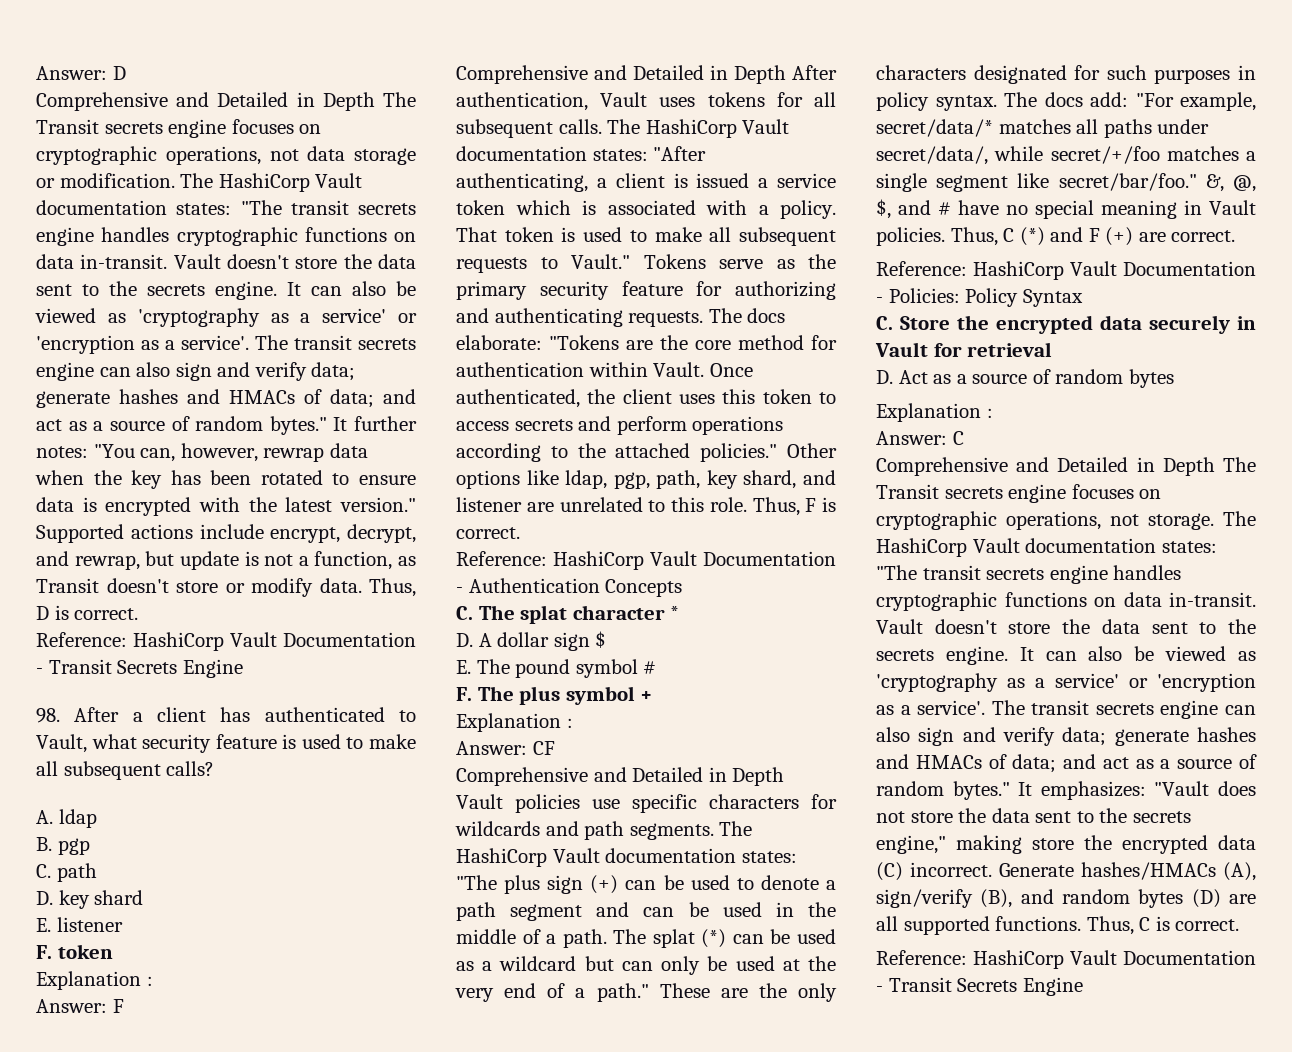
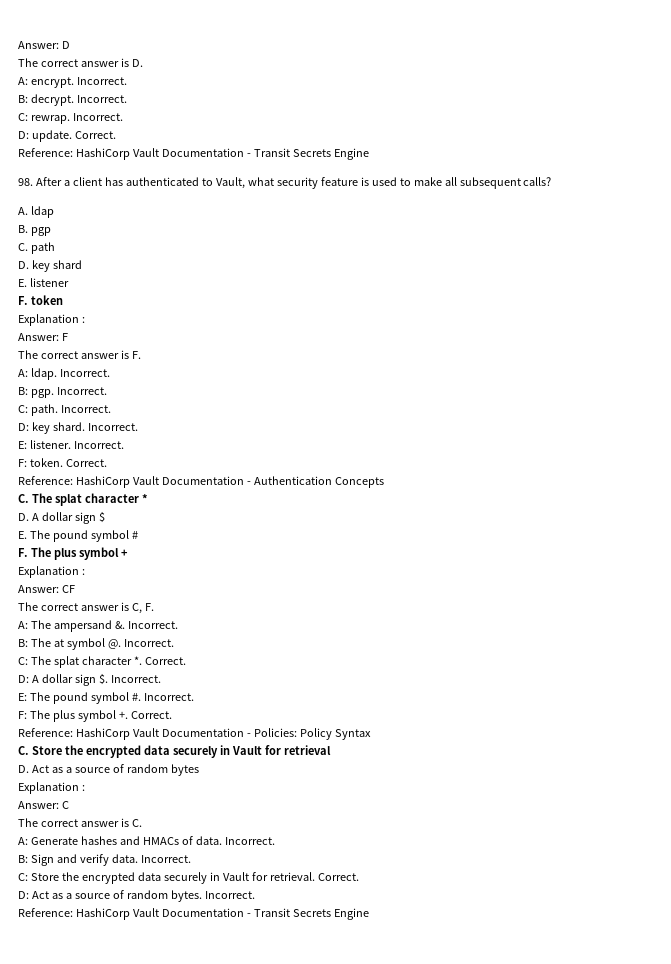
- Comprehensive and Detailed in Depth The Transit secrets engine focuses on cryptographic operations, not data storage or modification. The HashiCorp Vault documentation states: "The transit secrets engine handles cryptographic functions on data in-transit. Vault doesn't store the data sent to the secrets engine. It can also be viewed as 'cryptography as a service' or 'encryption as a service'. The transit secrets engine can also sign and verify data; generate hashes and HMACs of data; and act as a source of random bytes." It further notes: "You can, however, rewrap data when the key has been rotated to ensure data is encrypted with the latest version." Supported actions include encrypt, decrypt, and rewrap, but update is not a function, as Transit doesn't store or modify data. Thus, D is correct.
+ The correct answer is D.
+ A: encrypt. Incorrect.
+ B: decrypt. Incorrect.
+ C: rewrap. Incorrect.
+ D: update. Correct.
- Comprehensive and Detailed in Depth After authentication, Vault uses tokens for all subsequent calls. The HashiCorp Vault documentation states: "After authenticating, a client is issued a service token which is associated with a policy. That token is used to make all subsequent requests to Vault." Tokens serve as the primary security feature for authorizing and authenticating requests. The docs elaborate: "Tokens are the core method for authentication within Vault. Once authenticated, the client uses this token to access secrets and perform operations according to the attached policies." Other options like ldap, pgp, path, key shard, and listener are unrelated to this role. Thus, F is correct.
+ The correct answer is F.
+ A: ldap. Incorrect.
+ B: pgp. Incorrect.
+ C: path. Incorrect.
+ D: key shard. Incorrect.
+ E: listener. Incorrect.
+ F: token. Correct.
- Comprehensive and Detailed in Depth Vault policies use specific characters for wildcards and path segments. The HashiCorp Vault documentation states: "The plus sign (+) can be used to denote a path segment and can be used in the middle of a path. The splat (*) can be used as a wildcard but can only be used at the very end of a path." These are the only characters designated for such purposes in policy syntax. The docs add: "For example, secret/data/* matches all paths under secret/data/, while secret/+/foo matches a single segment like secret/bar/foo." &, @, $, and # have no special meaning in Vault policies. Thus, C (*) and F (+) are correct.
+ The correct answer is C, F.
+ A: The ampersand &. Incorrect.
+ B: The at symbol @. Incorrect.
+ C: The splat character *. Correct.
+ D: A dollar sign $. Incorrect.
+ E: The pound symbol #. Incorrect.
+ F: The plus symbol +. Correct.
- Comprehensive and Detailed in Depth The Transit secrets engine focuses on cryptographic operations, not storage. The HashiCorp Vault documentation states: "The transit secrets engine handles cryptographic functions on data in-transit. Vault doesn't store the data sent to the secrets engine. It can also be viewed as 'cryptography as a service' or 'encryption as a service'. The transit secrets engine can also sign and verify data; generate hashes and HMACs of data; and act as a source of random bytes." It emphasizes: "Vault does not store the data sent to the secrets engine," making store the encrypted data (C) incorrect. Generate hashes/HMACs (A), sign/verify (B), and random bytes (D) are all supported functions. Thus, C is correct.
+ The correct answer is C.
+ A: Generate hashes and HMACs of data. Incorrect.
+ B: Sign and verify data. Incorrect.
+ C: Store the encrypted data securely in Vault for retrieval. Correct.
+ D: Act as a source of random bytes. Incorrect.

